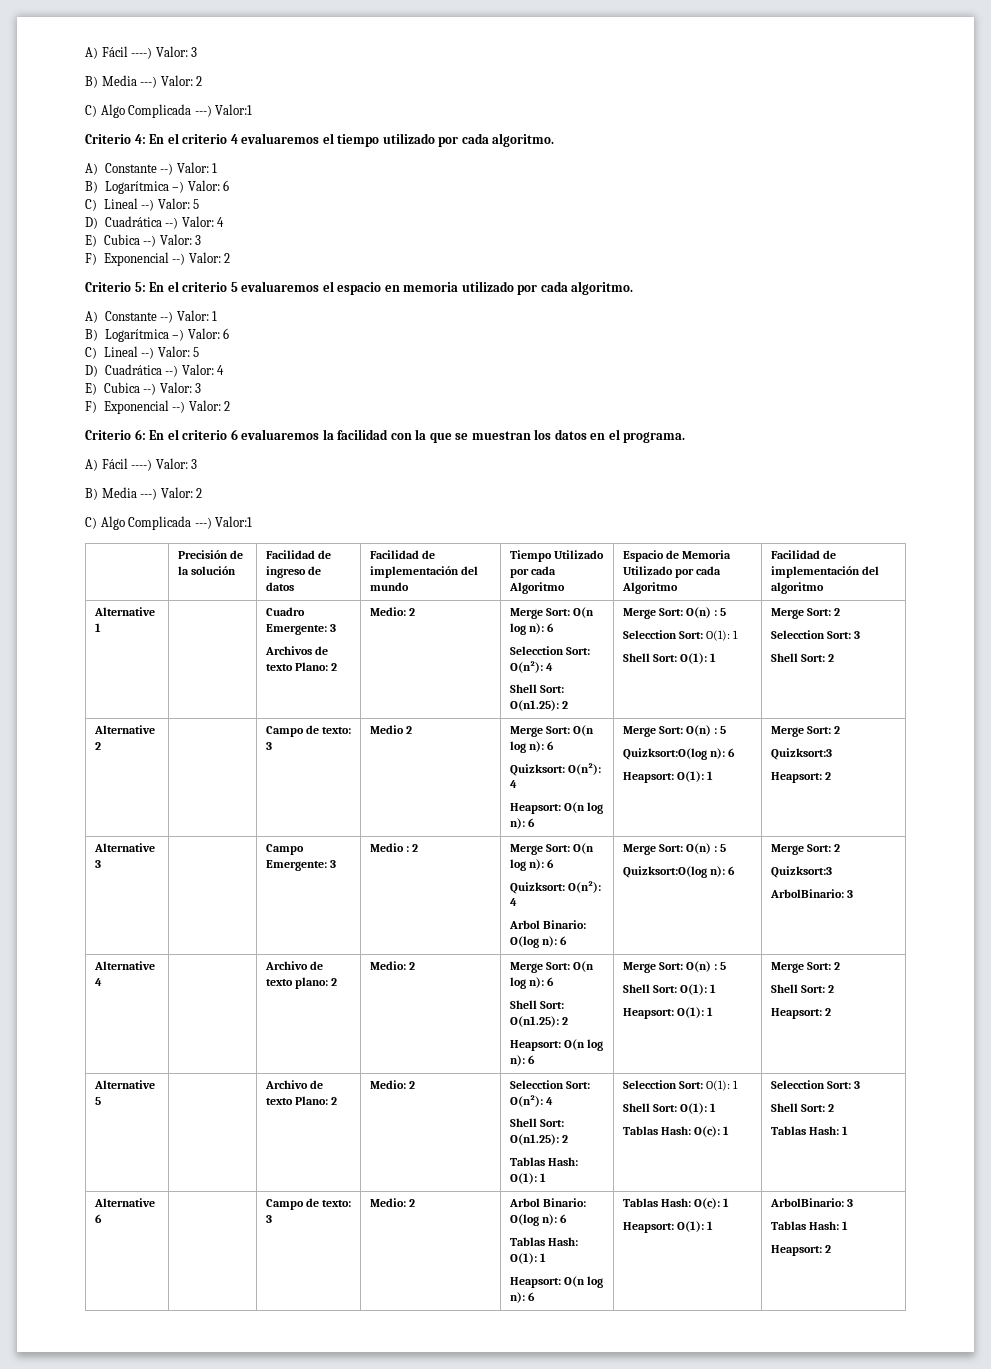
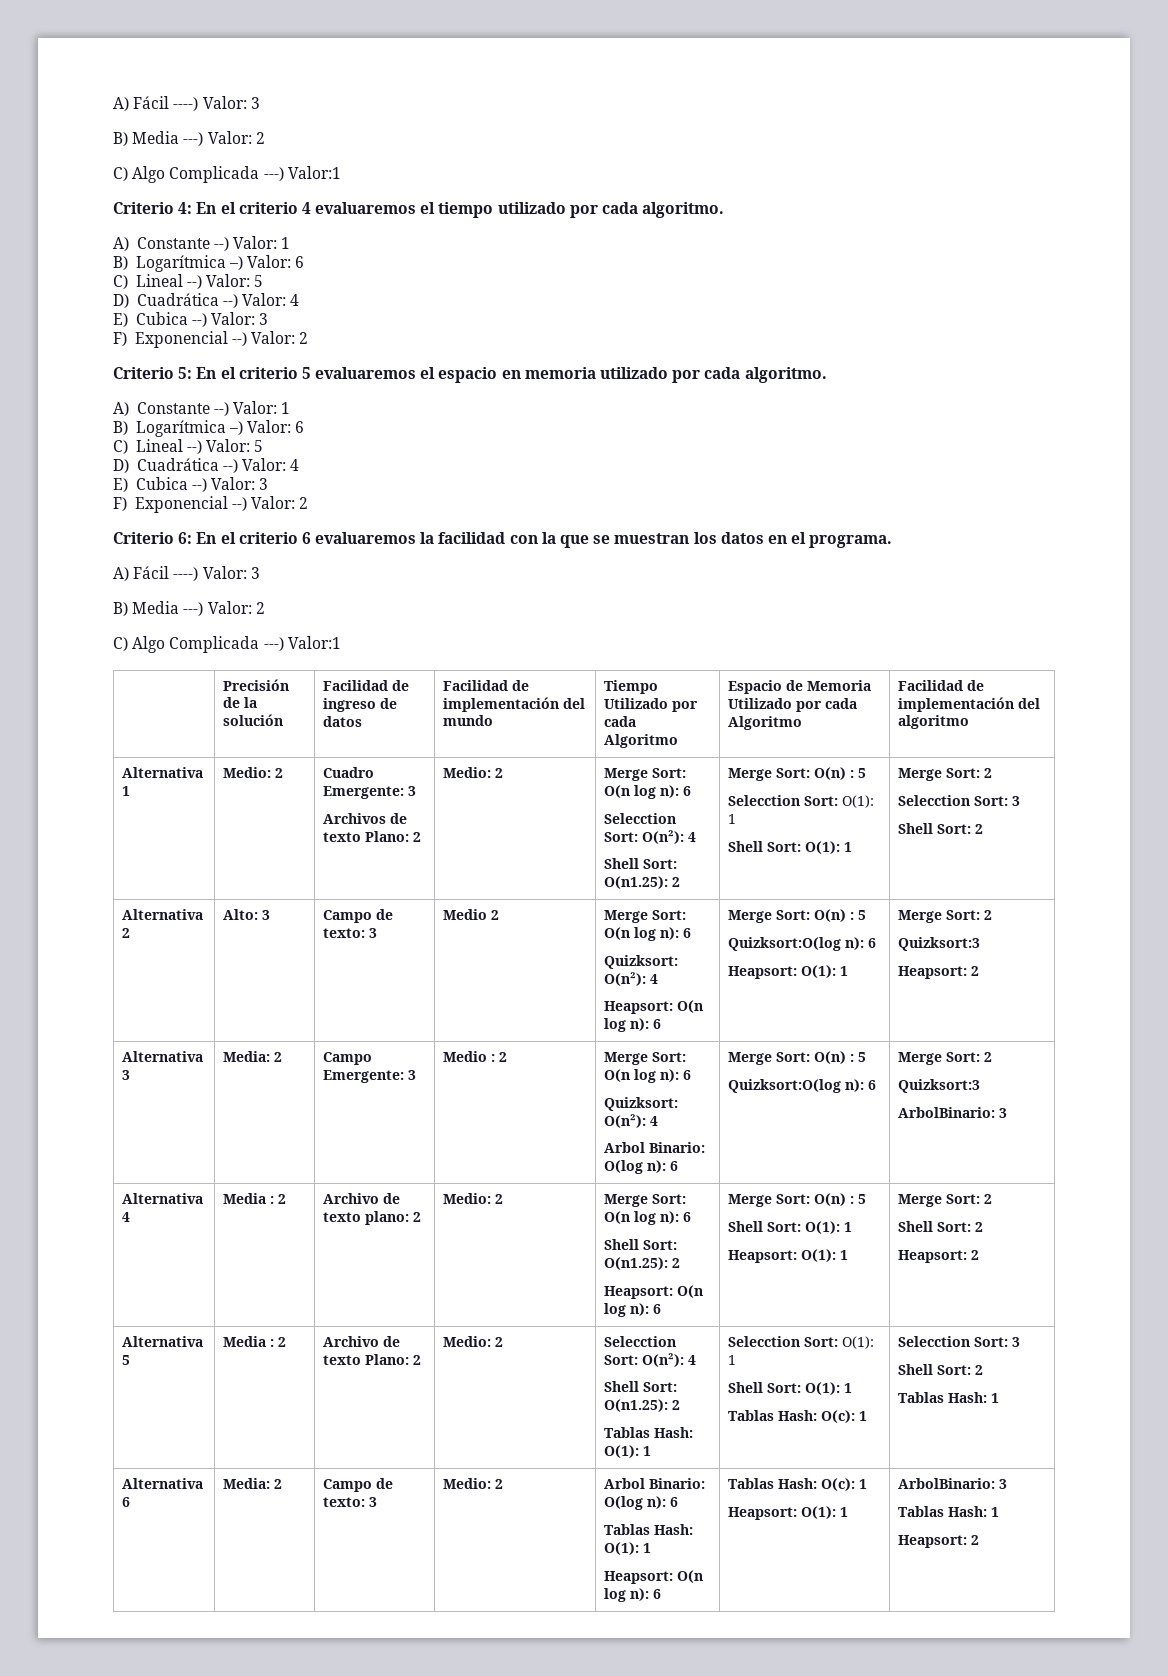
- Alternative 1
+ Alternativa 1 | Medio: 2
- Alternative 2
+ Alternativa 2 | Alto: 3
- Alternative 3 | | Campo Emergente: 3 | Medio : 2 | Merge Sort: O(n log n): 6
+ Alternativa 3 | Media: 2 | Campo Emergente: 3 | Medio : 2 | Merge Sort: O(n log n): 6
- Alternative 4
+ Alternativa 4 | Media : 2
- Alternative 5
+ Alternativa 5 | Media : 2
- Alternative 6 | | Campo de texto: 3 | Medio: 2 | Arbol Binario: O(log n): 6
+ Alternativa 6 | Media: 2 | Campo de texto: 3 | Medio: 2 | Arbol Binario: O(log n): 6

